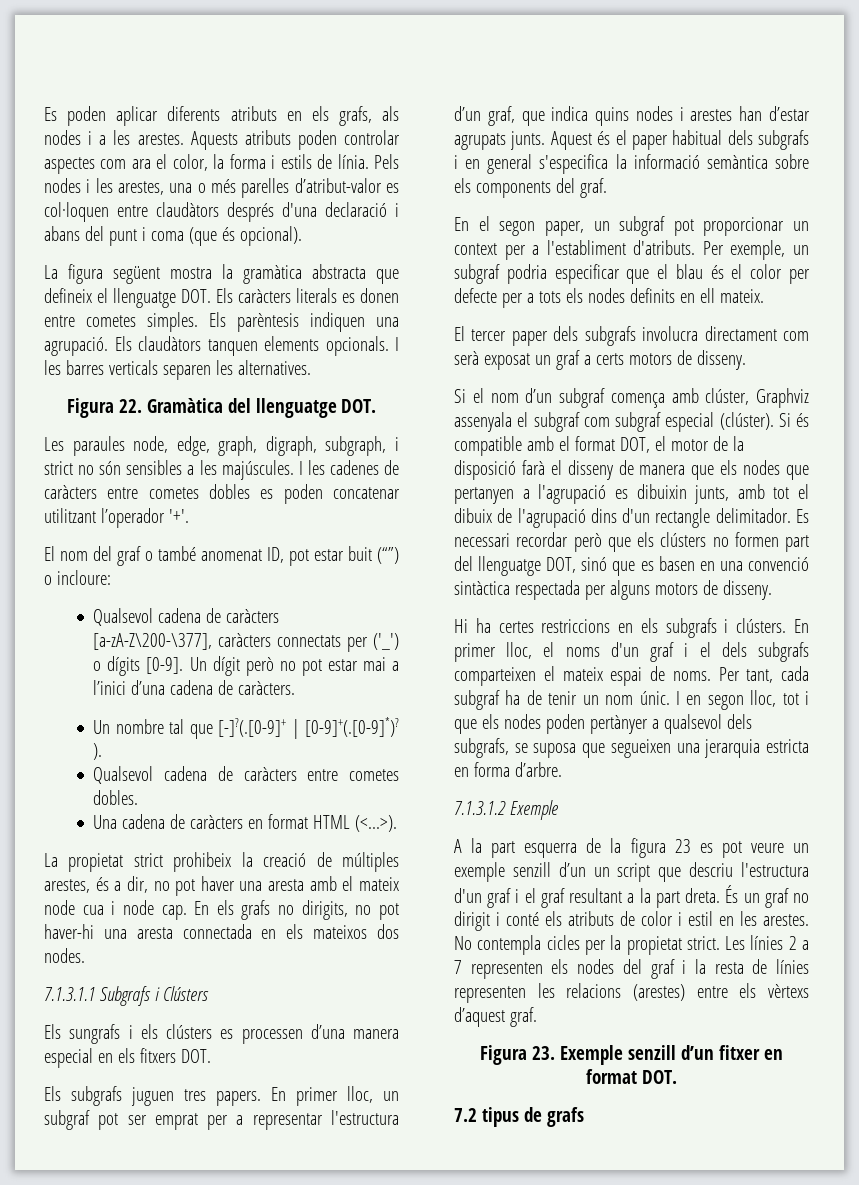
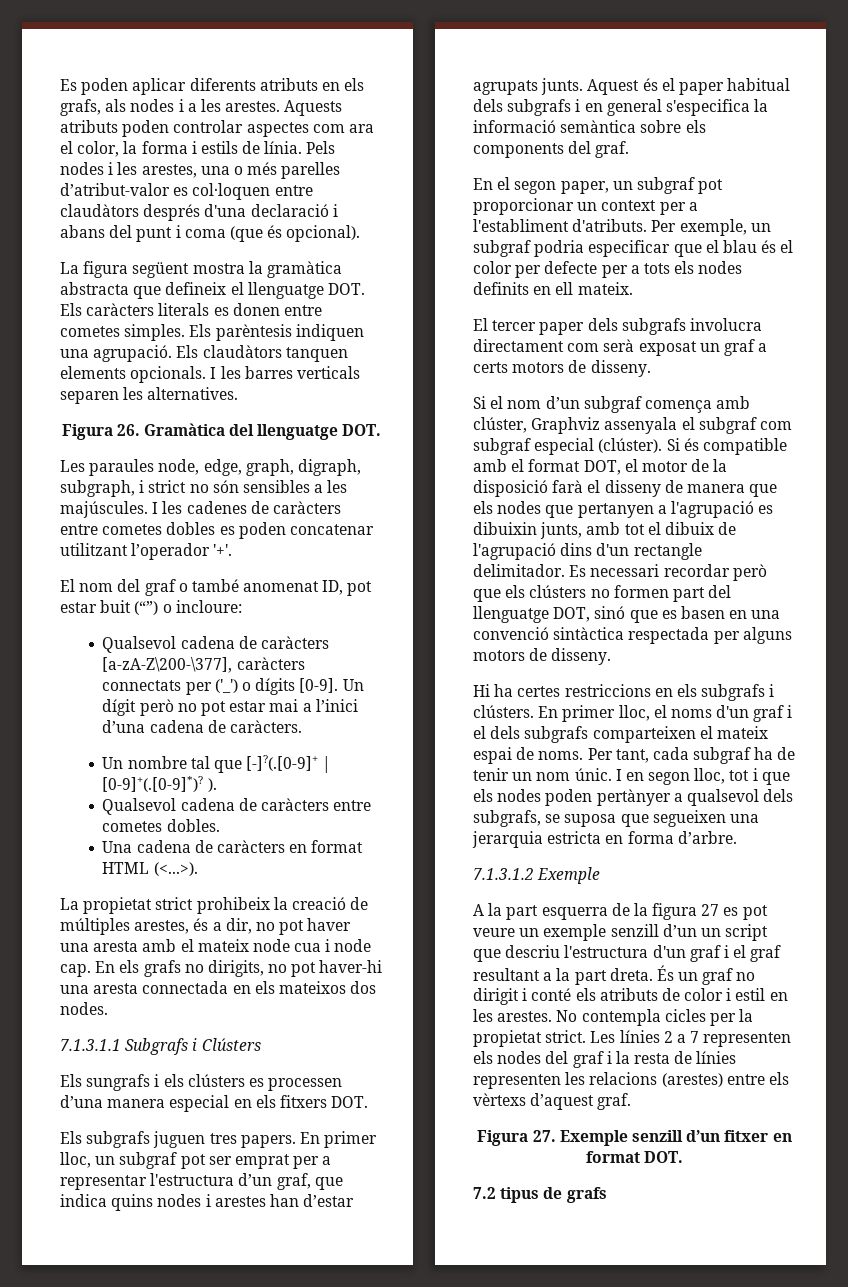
- Figura 22. Gramàtica del llenguatge DOT.
+ Figura 26. Gramàtica del llenguatge DOT.
- A la part esquerra de la figura 23 es pot veure un exemple senzill d’un un script que descriu l'estructura d'un graf i el graf resultant a la part dreta.
+ A la part esquerra de la figura 27 es pot veure un exemple senzill d’un un script que descriu l'estructura d'un graf i el graf resultant a la part dreta.
- Figura 23. Exemple senzill d’un fitxer en format DOT.
+ Figura 27. Exemple senzill d’un fitxer en format DOT.

